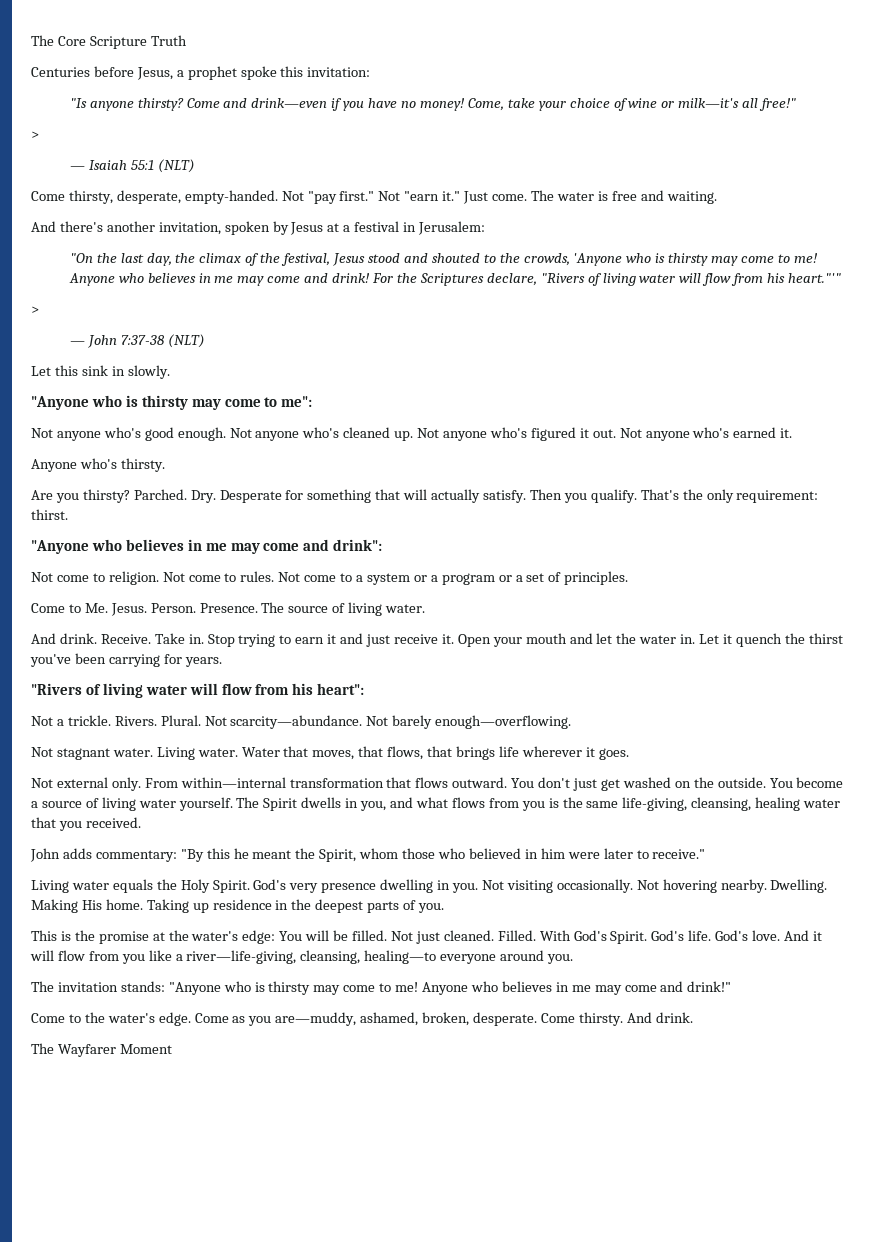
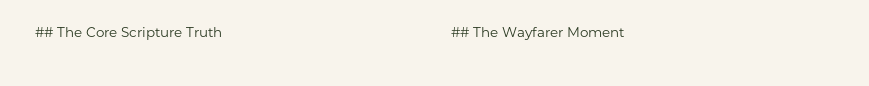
- The Core Scripture Truth
+ ## The Core Scripture Truth
- Centuries before Jesus, a prophet spoke this invitation:
- "Is anyone thirsty? Come and drink—even if you have no money! Come, take your choice of wine or milk—it's all free!"
- >
- — Isaiah 55:1 (NLT)
- Come thirsty, desperate, empty-handed. Not "pay first." Not "earn it." Just come. The water is free and waiting.
- And there's another invitation, spoken by Jesus at a festival in Jerusalem:
- "On the last day, the climax of the festival, Jesus stood and shouted to the crowds, 'Anyone who is thirsty may come to me! Anyone who believes in me may come and drink! For the Scriptures declare, "Rivers of living water will flow from his heart."'"
- >
- — John 7:37-38 (NLT)
- Let this sink in slowly.
- "Anyone who is thirsty may come to me":
- Not anyone who's good enough. Not anyone who's cleaned up. Not anyone who's figured it out. Not anyone who's earned it.
- Anyone who's thirsty.
- Are you thirsty? Parched. Dry. Desperate for something that will actually satisfy. Then you qualify. That's the only requirement: thirst.
- "Anyone who believes in me may come and drink":
- Not come to religion. Not come to rules. Not come to a system or a program or a set of principles.
- Come to Me. Jesus. Person. Presence. The source of living water.
- And drink. Receive. Take in. Stop trying to earn it and just receive it. Open your mouth and let the water in. Let it quench the thirst you've been carrying for years.
- "Rivers of living water will flow from his heart":
- Not a trickle. Rivers. Plural. Not scarcity—abundance. Not barely enough—overflowing.
- Not stagnant water. Living water. Water that moves, that flows, that brings life wherever it goes.
- Not external only. From within—internal transformation that flows outward. You don't just get washed on the outside. You become a source of living water yourself. The Spirit dwells in you, and what flows from you is the same life-giving, cleansing, healing water that you received.
- John adds commentary: "By this he meant the Spirit, whom those who believed in him were later to receive."
- Living water equals the Holy Spirit. God's very presence dwelling in you. Not visiting occasionally. Not hovering nearby. Dwelling. Making His home. Taking up residence in the deepest parts of you.
- This is the promise at the water's edge: You will be filled. Not just cleaned. Filled. With God's Spirit. God's life. God's love. And it will flow from you like a river—life-giving, cleansing, healing—to everyone around you.
- The invitation stands: "Anyone who is thirsty may come to me! Anyone who believes in me may come and drink!"
- Come to the water's edge. Come as you are—muddy, ashamed, broken, desperate. Come thirsty. And drink.
- The Wayfarer Moment
+ ## The Wayfarer Moment

